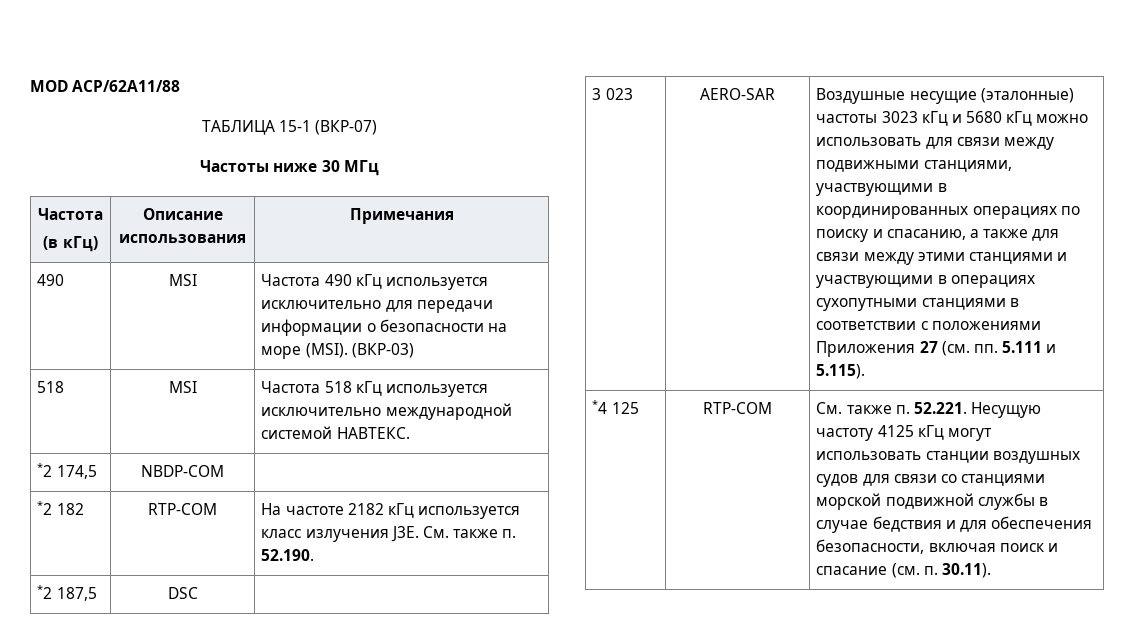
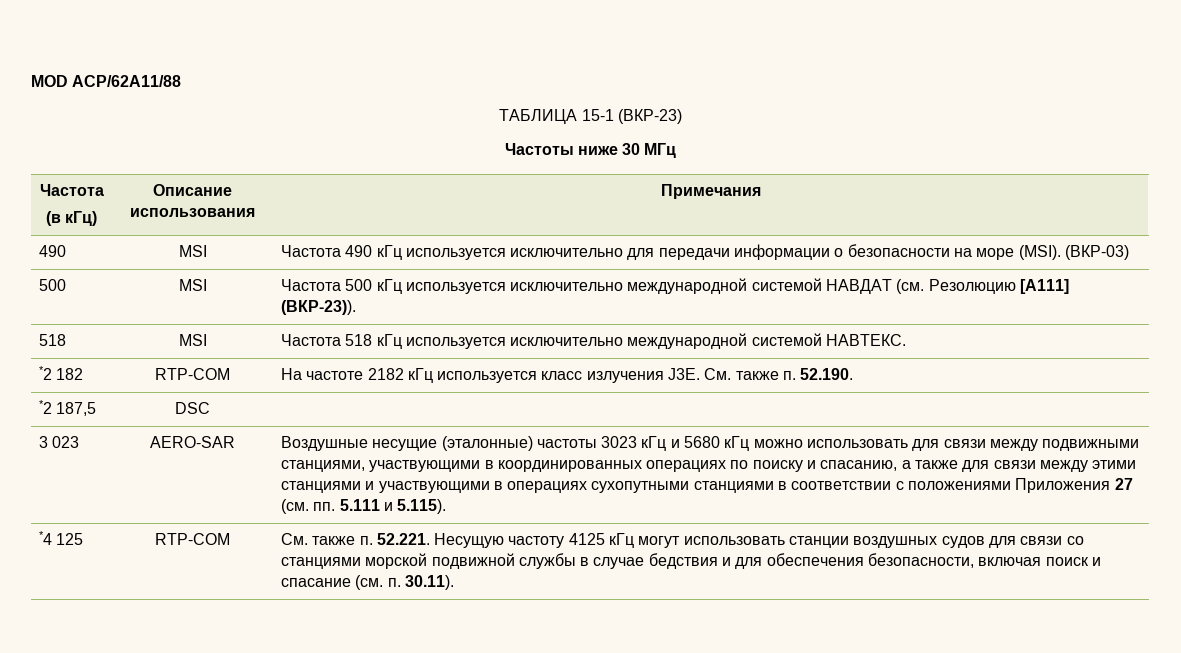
- ТАБЛИЦА 15-1 (ВКР-07)
+ ТАБЛИЦА 15-1 (ВКР-23)
+ 500 | MSI | Частота 500 кГц используется исключительно международной системой НАВДАТ (см. Резолюцию [A111] (ВКР-23)).
- *2 174,5 | NBDP-COM |

